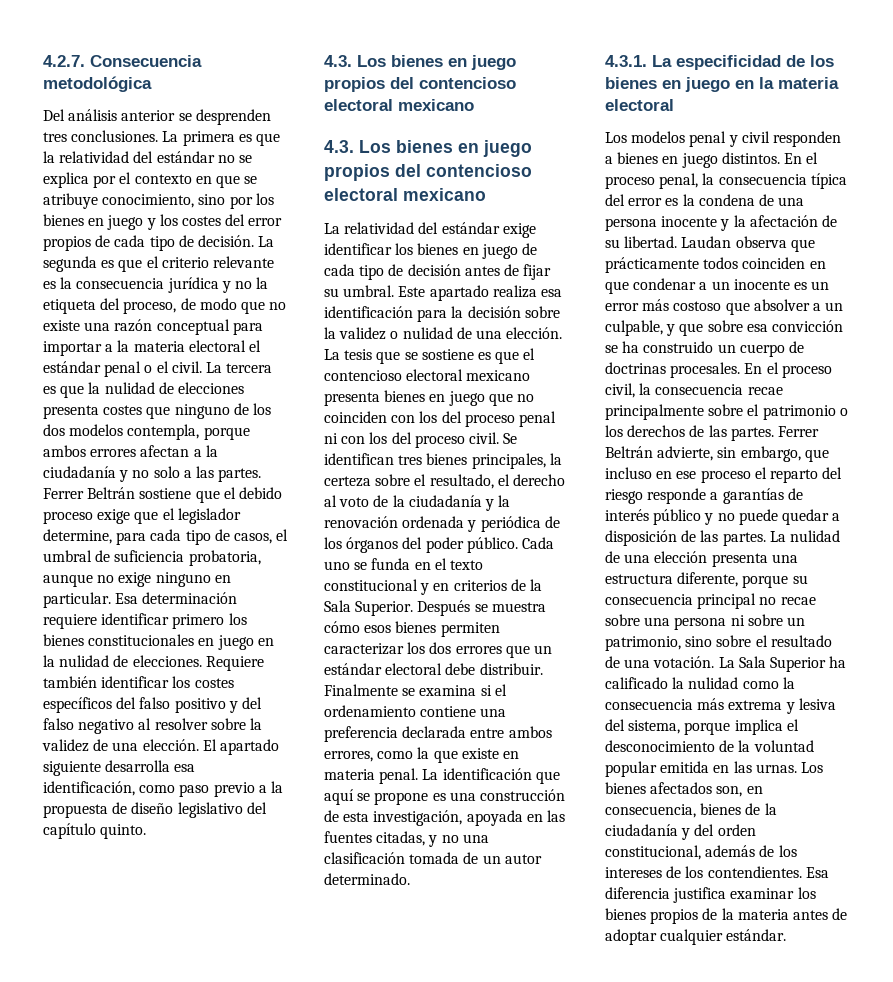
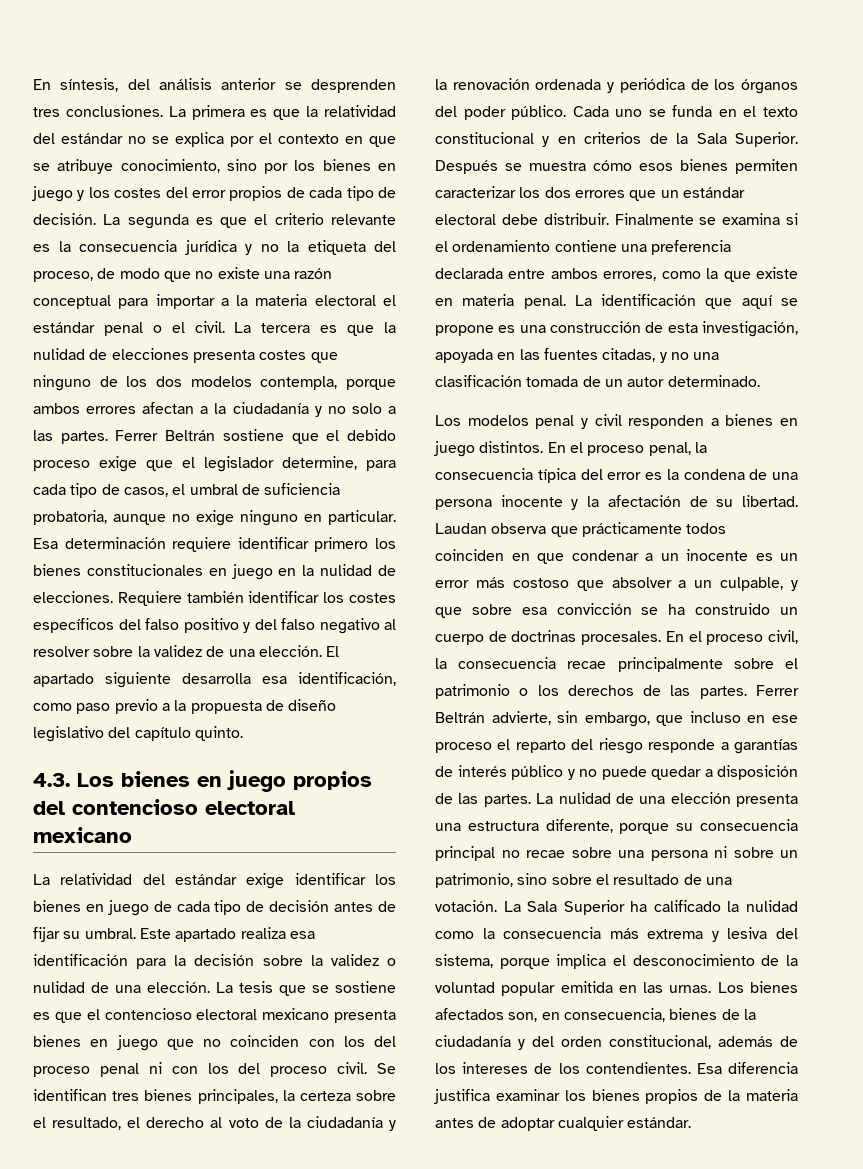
- 4.2.7. Consecuencia metodológica
- Del análisis anterior se desprenden tres conclusiones.
+ En síntesis, del análisis anterior se desprenden tres conclusiones.
  El apartado siguiente desarrolla esa identificación, como paso previo a la propuesta de diseño legislativo del capítulo quinto.
- 4.3. Los bienes en juego propios del contencioso electoral mexicano
- 4.3.1. La especificidad de los bienes en juego en la materia electoral

